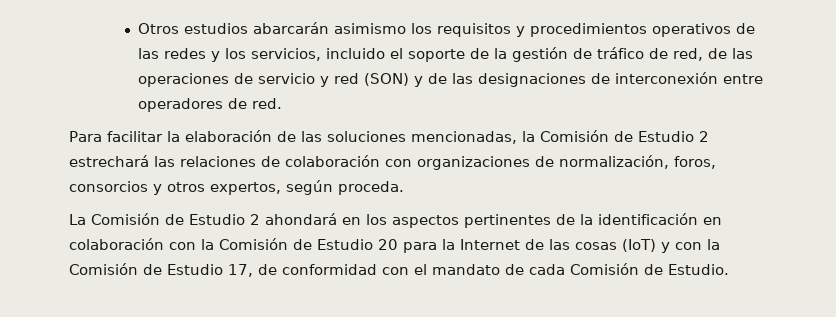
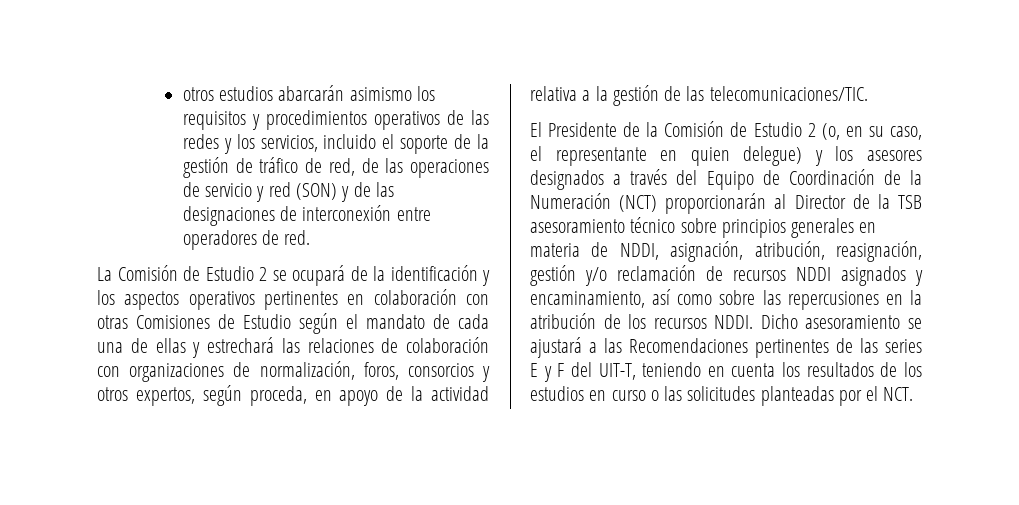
- Otros estudios abarcarán asimismo los requisitos y procedimientos operativos de las redes y los servicios, incluido el soporte de la gestión de tráfico de red, de las operaciones de servicio y red (SON) y de las designaciones de interconexión entre operadores de red.
+ otros estudios abarcarán asimismo los requisitos y procedimientos operativos de las redes y los servicios, incluido el soporte de la gestión de tráfico de red, de las operaciones de servicio y red (SON) y de las designaciones de interconexión entre operadores de red.
- Para facilitar la elaboración de las soluciones mencionadas, la Comisión de Estudio 2 estrechará las relaciones de colaboración con organizaciones de normalización, foros, consorcios y otros expertos, según proceda.
- La Comisión de Estudio 2 ahondará en los aspectos pertinentes de la identificación en colaboración con la Comisión de Estudio 20 para la Internet de las cosas (IoT) y con la Comisión de Estudio 17, de conformidad con el mandato de cada Comisión de Estudio.
+ La Comisión de Estudio 2 se ocupará de la identificación y los aspectos operativos pertinentes en colaboración con otras Comisiones de Estudio según el mandato de cada una de ellas y estrechará las relaciones de colaboración con organizaciones de normalización, foros, consorcios y otros expertos, según proceda, en apoyo de la actividad relativa a la gestión de las telecomunicaciones/TIC.
+ El Presidente de la Comisión de Estudio 2 (o, en su caso, el representante en quien delegue) y los asesores designados a través del Equipo de Coordinación de la Numeración (NCT) proporcionarán al Director de la TSB asesoramiento técnico sobre principios generales en materia de NDDI, asignación, atribución, reasignación, gestión y/o reclamación de recursos NDDI asignados y encaminamiento, así como sobre las repercusiones en la atribución de los recursos NDDI. Dicho asesoramiento se ajustará a las Recomendaciones pertinentes de las series E y F del UIT-T, teniendo en cuenta los resultados de los estudios en curso o las solicitudes planteadas por el NCT.

